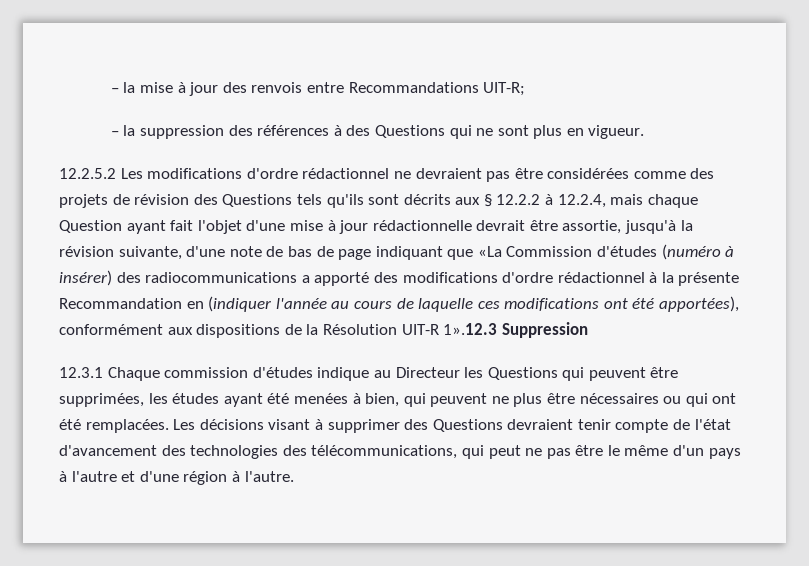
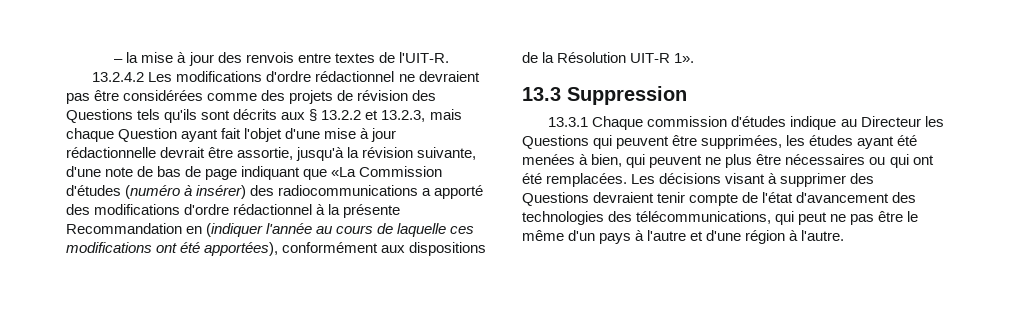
- – la mise à jour des renvois entre Recommandations UIT-R;
- – la suppression des références à des Questions qui ne sont plus en vigueur.
- 12.2.5.2 Les modifications d'ordre rédactionnel ne devraient pas être considérées comme des projets de révision des Questions tels qu'ils sont décrits aux § 12.2.2 à 12.2.4, mais chaque Question ayant fait l'objet d'une mise à jour rédactionnelle devrait être assortie, jusqu'à la révision suivante, d'une note de bas de page indiquant que «La Commission d'études (numéro à insérer) des radiocommunications a apporté des modifications d'ordre rédactionnel à la présente Recommandation en (indiquer l'année au cours de laquelle ces modifications ont été apportées), conformément aux dispositions de la Résolution UIT-R 1».12.3 Suppression
+ – la mise à jour des renvois entre textes de l'UIT-R.
+ 13.2.4.2 Les modifications d'ordre rédactionnel ne devraient pas être considérées comme des projets de révision des Questions tels qu'ils sont décrits aux § 13.2.2 et 13.2.3, mais chaque Question ayant fait l'objet d'une mise à jour rédactionnelle devrait être assortie, jusqu'à la révision suivante, d'une note de bas de page indiquant que «La Commission d'études (numéro à insérer) des radiocommunications a apporté des modifications d'ordre rédactionnel à la présente Recommandation en (indiquer l'année au cours de laquelle ces modifications ont été apportées), conformément aux dispositions de la Résolution UIT-R 1».
+ 13.3 Suppression
- 12.3.1 Chaque commission d'études indique au Directeur les Questions qui peuvent être supprimées, les études ayant été menées à bien, qui peuvent ne plus être nécessaires ou qui ont été remplacées.
+ 13.3.1 Chaque commission d'études indique au Directeur les Questions qui peuvent être supprimées, les études ayant été menées à bien, qui peuvent ne plus être nécessaires ou qui ont été remplacées.

